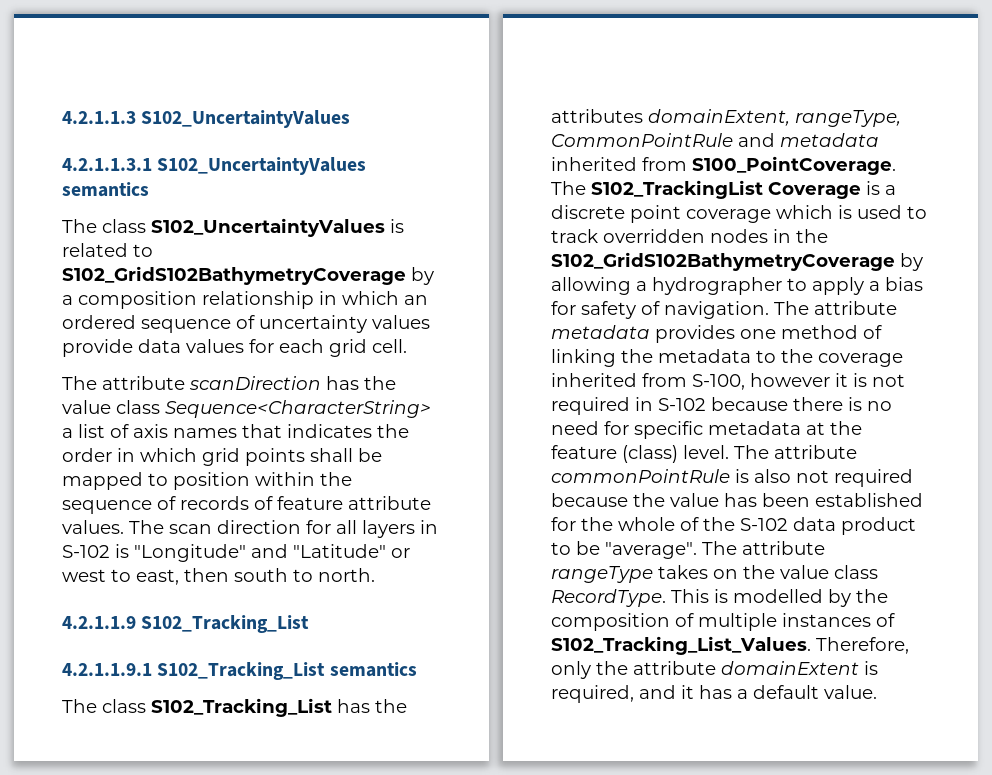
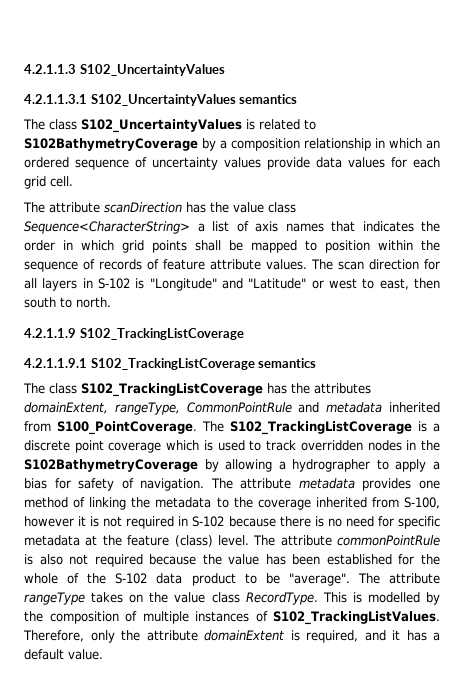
- The class S102_UncertaintyValues is related to S102_GridS102BathymetryCoverage by a composition relationship in which an ordered sequence of uncertainty values provide data values for each grid cell.
+ The class S102_UncertaintyValues is related to S102BathymetryCoverage by a composition relationship in which an ordered sequence of uncertainty values provide data values for each grid cell.
- 4.2.1.1.9 S102_Tracking_List
+ 4.2.1.1.9 S102_TrackingListCoverage
- 4.2.1.1.9.1 S102_Tracking_List semantics
- The class S102_Tracking_List has the attributes domainExtent, rangeType, CommonPointRule and metadata inherited from S100_PointCoverage.
+ 4.2.1.1.9.1 S102_TrackingListCoverage semantics
+ The class S102_TrackingListCoverage has the attributes domainExtent, rangeType, CommonPointRule and metadata inherited from S100_PointCoverage.
- The S102_TrackingList Coverage is a discrete point coverage which is used to track overridden nodes in the S102_GridS102BathymetryCoverage by allowing a hydrographer to apply a bias for safety of navigation.
+ The S102_TrackingListCoverage is a discrete point coverage which is used to track overridden nodes in the S102BathymetryCoverage by allowing a hydrographer to apply a bias for safety of navigation.
- This is modelled by the composition of multiple instances of S102_Tracking_List_Values.
+ This is modelled by the composition of multiple instances of S102_TrackingListValues.

